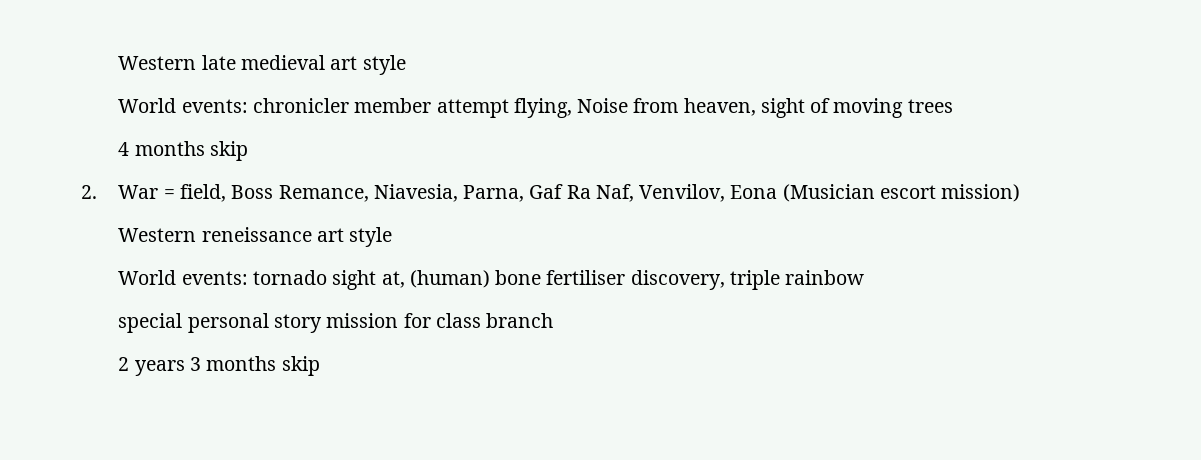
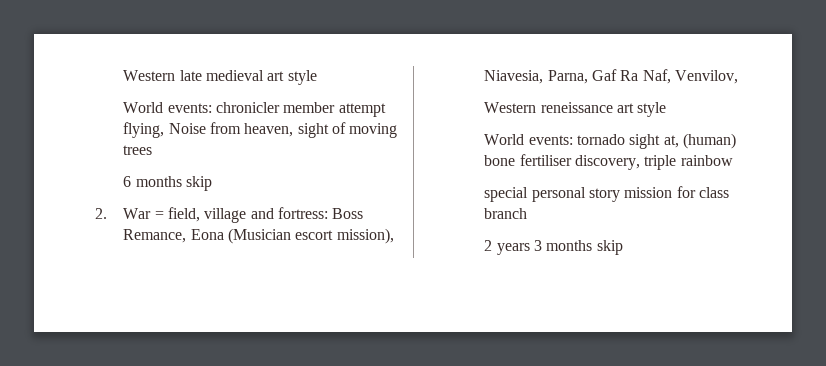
- 4 months skip
+ 6 months skip
- 2. War = field, Boss Remance, Niavesia, Parna, Gaf Ra Naf, Venvilov, Eona (Musician escort mission)
+ 2. War = field, village and fortress: Boss Remance, Eona (Musician escort mission), Niavesia, Parna, Gaf Ra Naf, Venvilov,

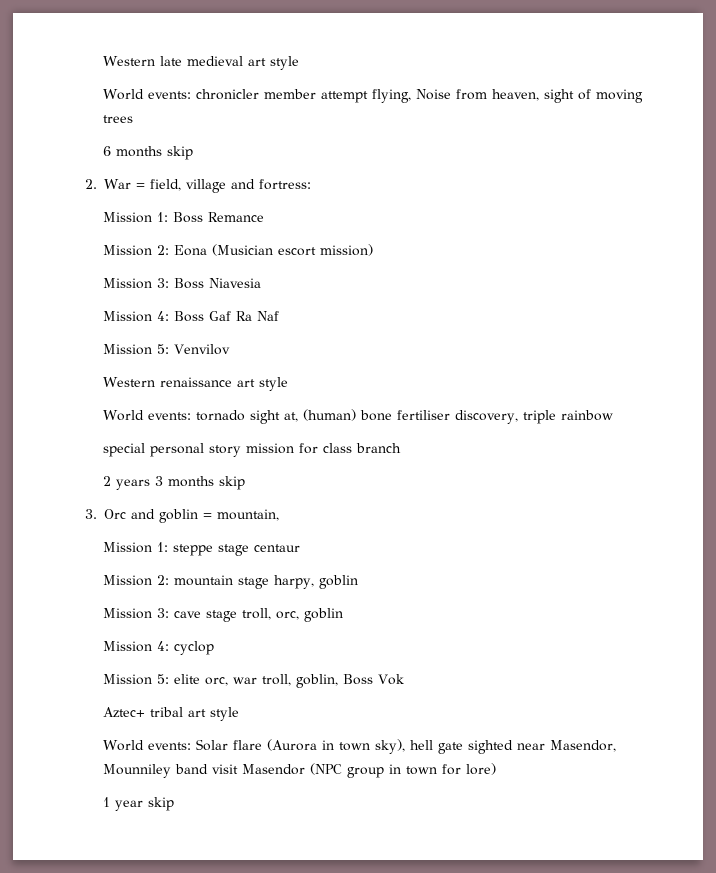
- 2. War = field, village and fortress: Boss Remance, Eona (Musician escort mission), Niavesia, Parna, Gaf Ra Naf, Venvilov,
- Western reneissance art style
+ 2. War = field, village and fortress:
+ Mission 1: Boss Remance
+ Mission 2: Eona (Musician escort mission)
+ Mission 3: Boss Niavesia
+ Mission 4: Boss Gaf Ra Naf
+ Mission 5: Venvilov
+ Western renaissance art style
+ 3. Orc and goblin = mountain,
+ Mission 1: steppe stage centaur
+ Mission 2: mountain stage harpy, goblin
+ Mission 3: cave stage troll, orc, goblin
+ Mission 4: cyclop
+ Mission 5: elite orc, war troll, goblin, Boss Vok
+ Aztec+ tribal art style
+ World events: Solar flare (Aurora in town sky), hell gate sighted near Masendor, Mounniley band visit Masendor (NPC group in town for lore)
+ 1 year skip

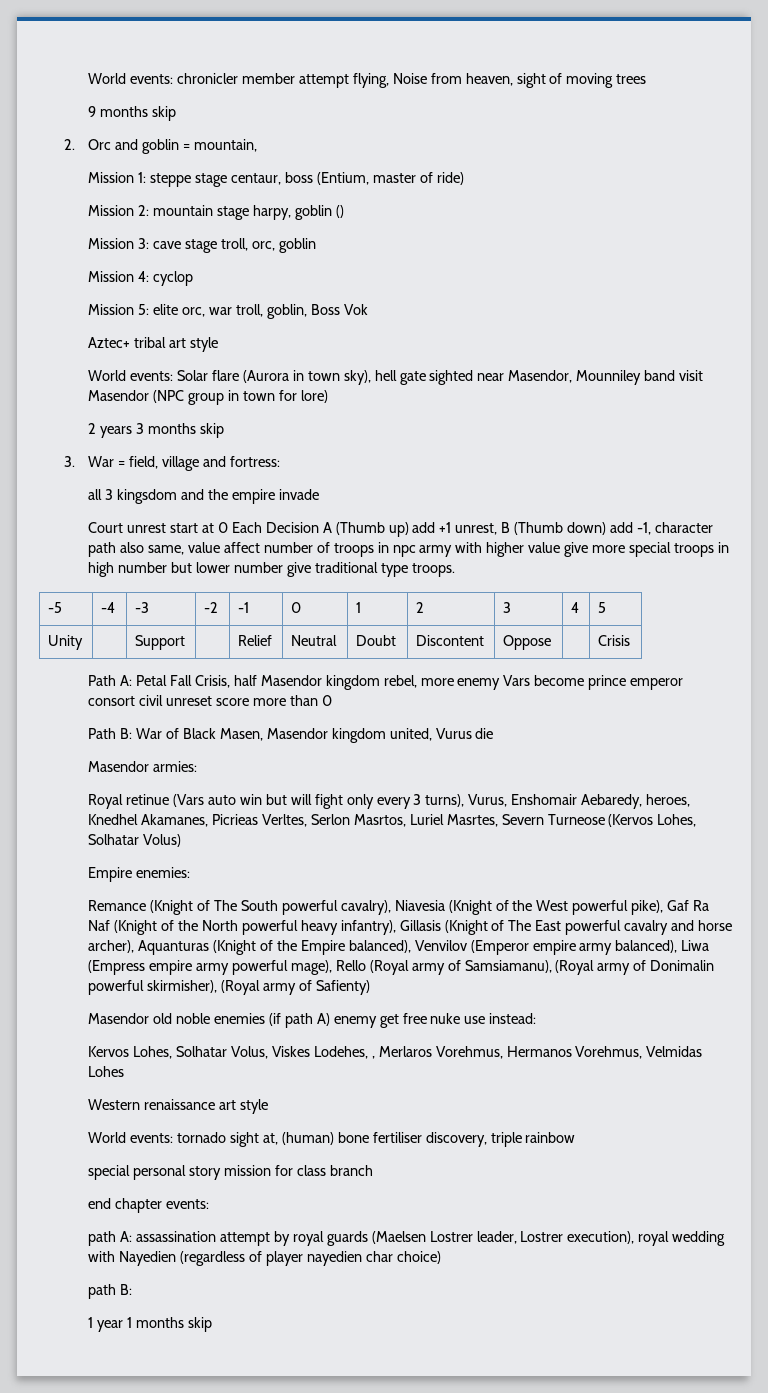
- Western late medieval art style
- 6 months skip
- 2. War = field, village and fortress:
- Mission 1: Boss Remance
- Mission 2: Eona (Musician escort mission)
- Mission 3: Boss Niavesia
- Mission 4: Boss Gaf Ra Naf
- Mission 5: Venvilov
- Western renaissance art style
- World events: tornado sight at, (human) bone fertiliser discovery, triple rainbow
- special personal story mission for class branch
- 2 years 3 months skip
- 3. Orc and goblin = mountain,
+ 9 months skip
+ 2. Orc and goblin = mountain,
- Mission 1: steppe stage centaur
+ Mission 1: steppe stage centaur, boss (Entium, master of ride)
- Mission 2: mountain stage harpy, goblin
+ Mission 2: mountain stage harpy, goblin ()
+ 2 years 3 months skip
+ 3. War = field, village and fortress:
+ all 3 kingsdom and the empire invade
+ Court unrest start at 0 Each Decision A (Thumb up) add +1 unrest, B (Thumb down) add -1, character path also same, value affect number of troops in npc army with higher value give more special troops in high number but lower number give traditional type troops.
+ -5 | -4 | -3 | -2 | -1 | 0 | 1 | 2 | 3 | 4 | 5
+ Unity | | Support | | Relief | Neutral | Doubt | Discontent | Oppose | | Crisis
+ Path A: Petal Fall Crisis, half Masendor kingdom rebel, more enemy Vars become prince emperor consort civil unreset score more than 0
+ Path B: War of Black Masen, Masendor kingdom united, Vurus die
+ Masendor armies:
+ Royal retinue (Vars auto win but will fight only every 3 turns), Vurus, Enshomair Aebaredy, heroes, Knedhel Akamanes, Picrieas Verltes, Serlon Masrtos, Luriel Masrtes, Severn Turneose (Kervos Lohes, Solhatar Volus)
+ Empire enemies:
+ Remance (Knight of The South powerful cavalry), Niavesia (Knight of the West powerful pike), Gaf Ra Naf (Knight of the North powerful heavy infantry), Gillasis (Knight of The East powerful cavalry and horse archer), Aquanturas (Knight of the Empire balanced), Venvilov (Emperor empire army balanced), Liwa (Empress empire army powerful mage), Rello (Royal army of Samsiamanu), (Royal army of Donimalin powerful skirmisher), (Royal army of Safienty)
+ Masendor old noble enemies (if path A) enemy get free nuke use instead:
+ Kervos Lohes, Solhatar Volus, Viskes Lodehes, , Merlaros Vorehmus, Hermanos Vorehmus, Velmidas Lohes
+ Western renaissance art style
+ World events: tornado sight at, (human) bone fertiliser discovery, triple rainbow
+ special personal story mission for class branch
+ end chapter events:
+ path A: assassination attempt by royal guards (Maelsen Lostrer leader, Lostrer execution), royal wedding with Nayedien (regardless of player nayedien char choice)
+ path B:
- 1 year skip
+ 1 year 1 months skip

